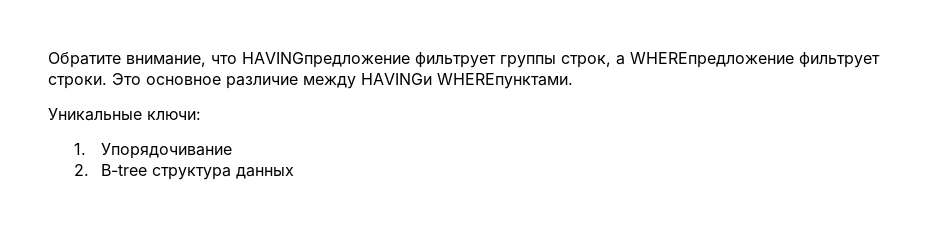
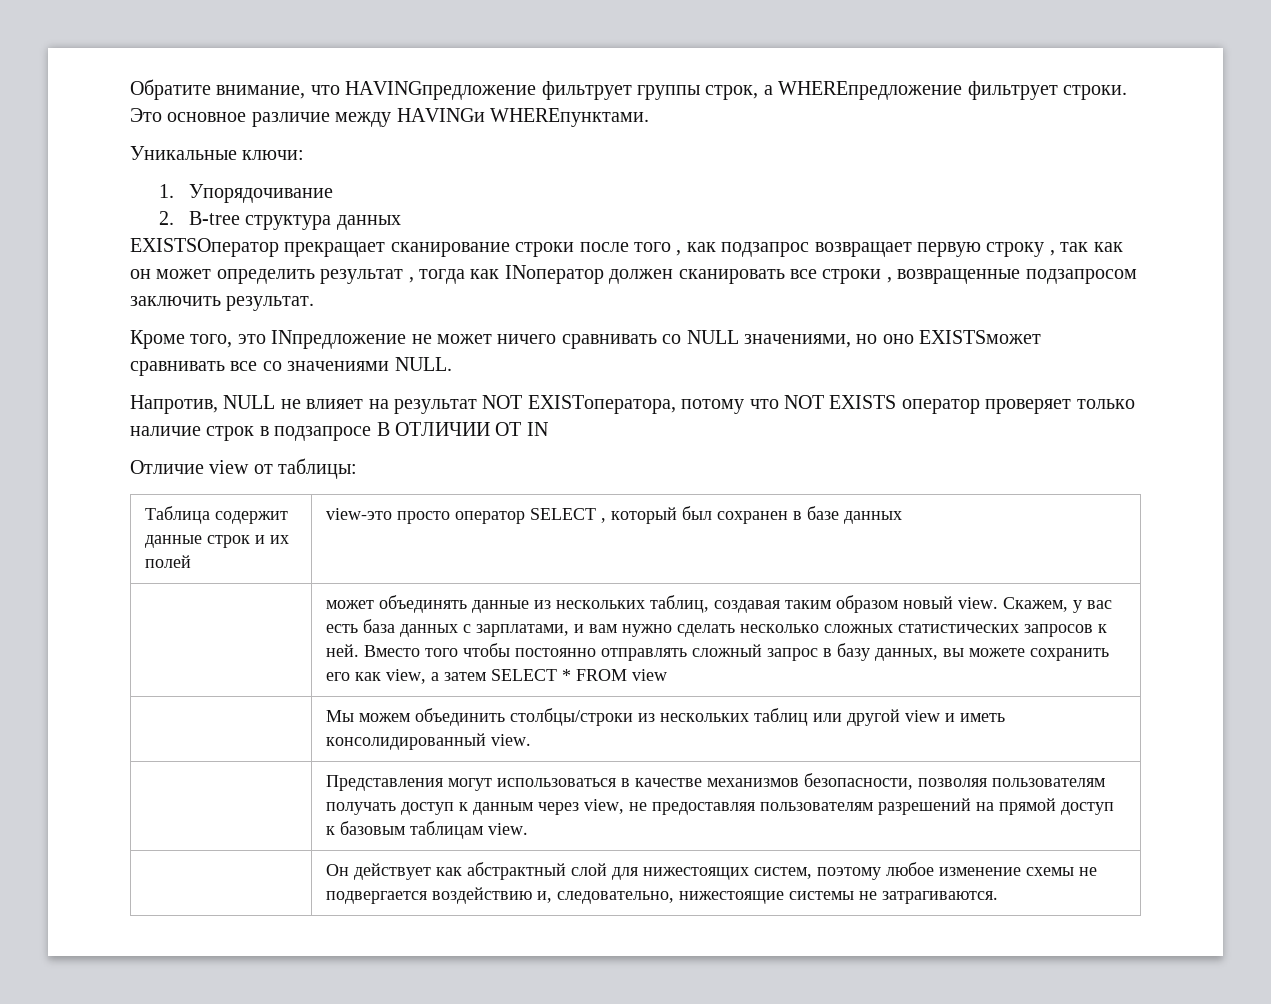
+ EXISTSОператор прекращает сканирование строки после того , как подзапрос возвращает первую строку , так как он может определить результат , тогда как INоператор должен сканировать все строки , возвращенные подзапросом заключить результат.
+ Кроме того, это INпредложение не может ничего сравнивать со NULL значениями, но оно EXISTSможет сравнивать все со значениями NULL.
+ Напротив, NULL не влияет на результат NOT EXISTоператора, потому что NOT EXISTS оператор проверяет только наличие строк в подзапросе В ОТЛИЧИИ ОТ IN
+ Отличие view от таблицы:
+ Таблица содержит данные строк и их полей | view-это просто оператор SELECT , который был сохранен в базе данных
+ | может объединять данные из нескольких таблиц, создавая таким образом новый view. Скажем, у вас есть база данных с зарплатами, и вам нужно сделать несколько сложных статистических запросов к ней. Вместо того чтобы постоянно отправлять сложный запрос в базу данных, вы можете сохранить его как view, а затем SELECT * FROM view
+ | Мы можем объединить столбцы/строки из нескольких таблиц или другой view и иметь консолидированный view.
+ | Представления могут использоваться в качестве механизмов безопасности, позволяя пользователям получать доступ к данным через view, не предоставляя пользователям разрешений на прямой доступ к базовым таблицам view.
+ | Он действует как абстрактный слой для нижестоящих систем, поэтому любое изменение схемы не подвергается воздействию и, следовательно, нижестоящие системы не затрагиваются.

